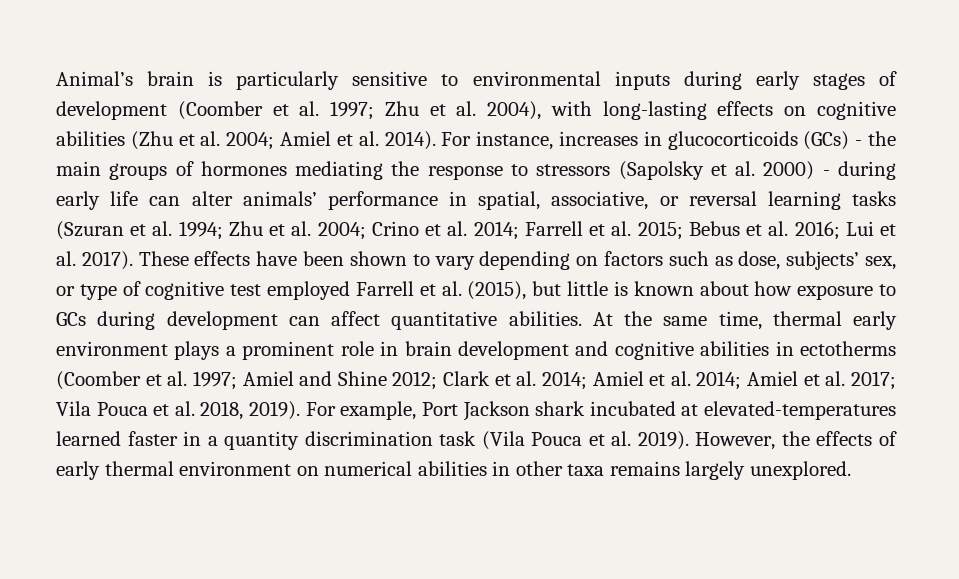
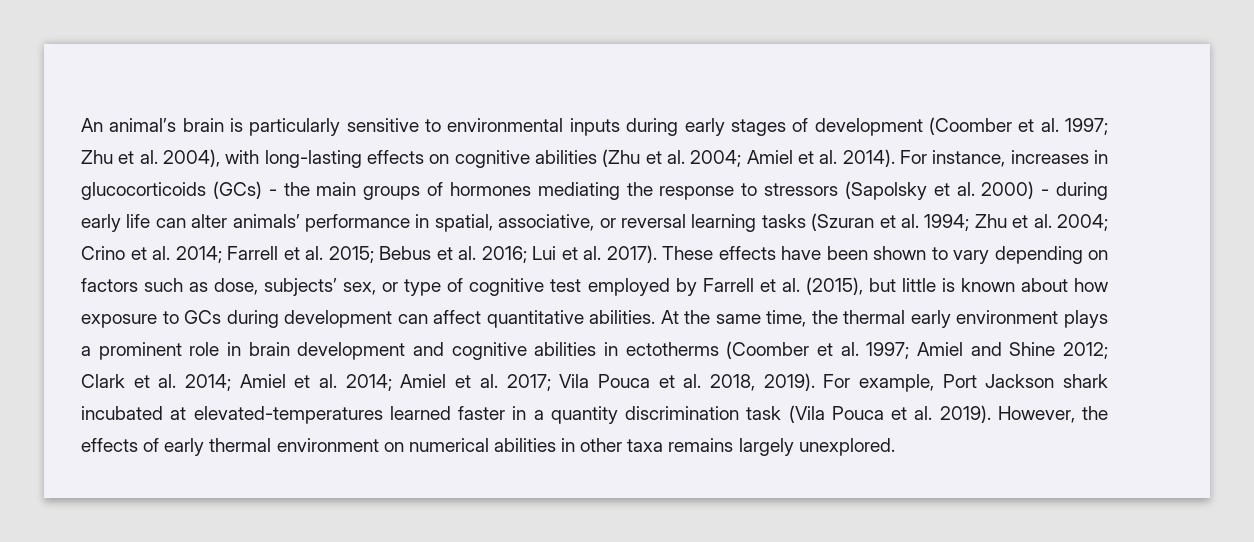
- Animal’s brain is particularly sensitive to environmental inputs during early stages of development (Coomber et al. 1997; Zhu et al. 2004), with long-lasting effects on cognitive abilities (Zhu et al. 2004; Amiel et al. 2014).
+ An animal’s brain is particularly sensitive to environmental inputs during early stages of development (Coomber et al. 1997; Zhu et al. 2004), with long-lasting effects on cognitive abilities (Zhu et al. 2004; Amiel et al. 2014).
- These effects have been shown to vary depending on factors such as dose, subjects’ sex, or type of cognitive test employed Farrell et al. (2015), but little is known about how exposure to GCs during development can affect quantitative abilities.
+ These effects have been shown to vary depending on factors such as dose, subjects’ sex, or type of cognitive test employed by Farrell et al. (2015), but little is known about how exposure to GCs during development can affect quantitative abilities.
- At the same time, thermal early environment plays a prominent role in brain development and cognitive abilities in ectotherms (Coomber et al. 1997; Amiel and Shine 2012; Clark et al. 2014; Amiel et al. 2014; Amiel et al. 2017; Vila Pouca et al. 2018, 2019).
+ At the same time, the thermal early environment plays a prominent role in brain development and cognitive abilities in ectotherms (Coomber et al. 1997; Amiel and Shine 2012; Clark et al. 2014; Amiel et al. 2014; Amiel et al. 2017; Vila Pouca et al. 2018, 2019).

